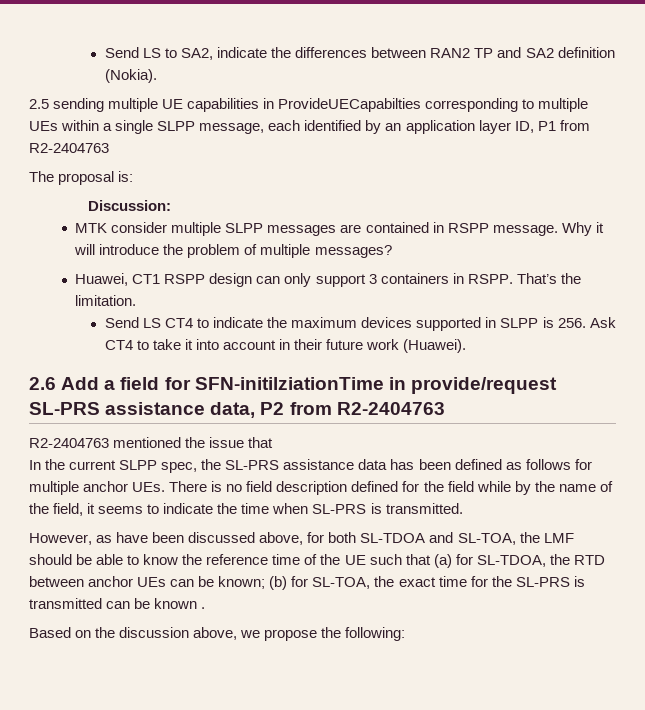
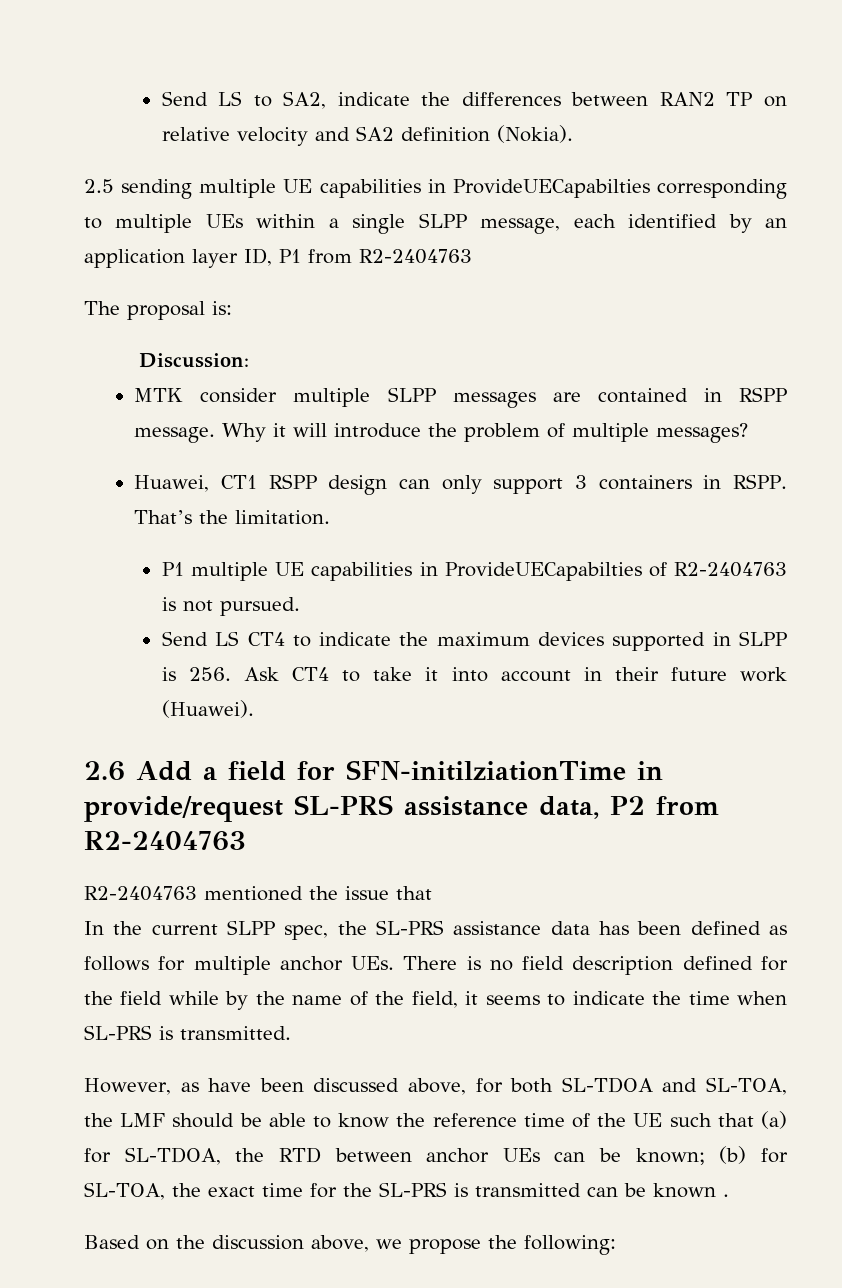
- Send LS to SA2, indicate the differences between RAN2 TP and SA2 definition (Nokia).
+ Send LS to SA2, indicate the differences between RAN2 TP on relative velocity and SA2 definition (Nokia).
+ P1 multiple UE capabilities in ProvideUECapabilties of R2-2404763 is not pursued.

